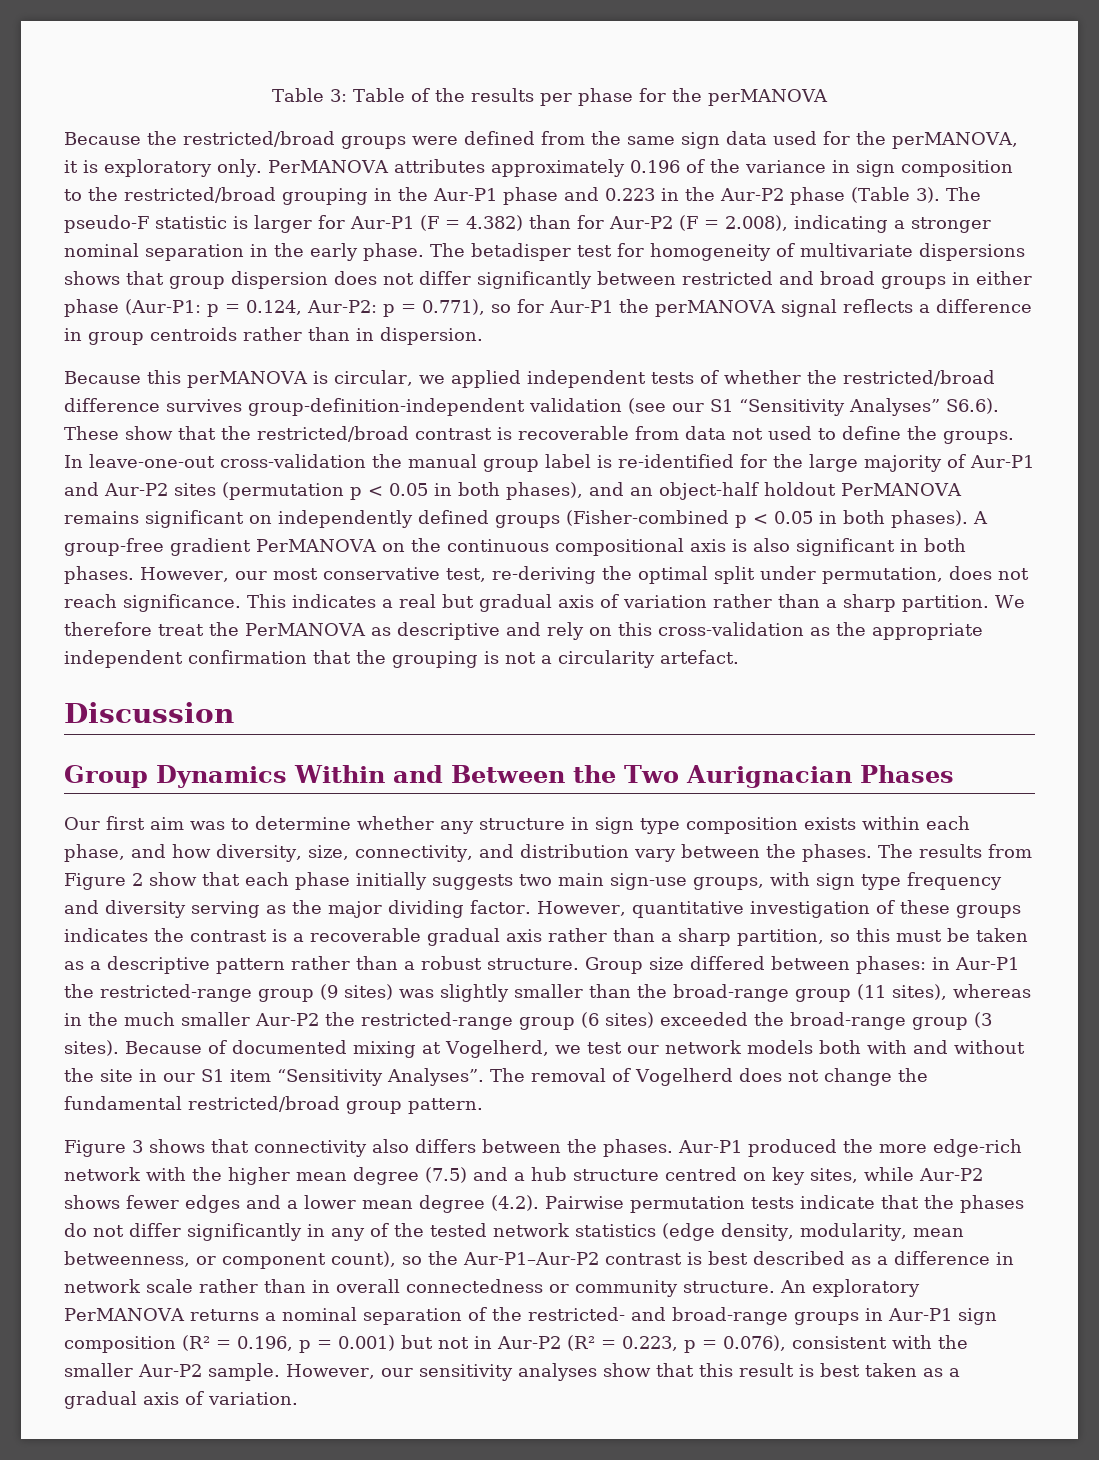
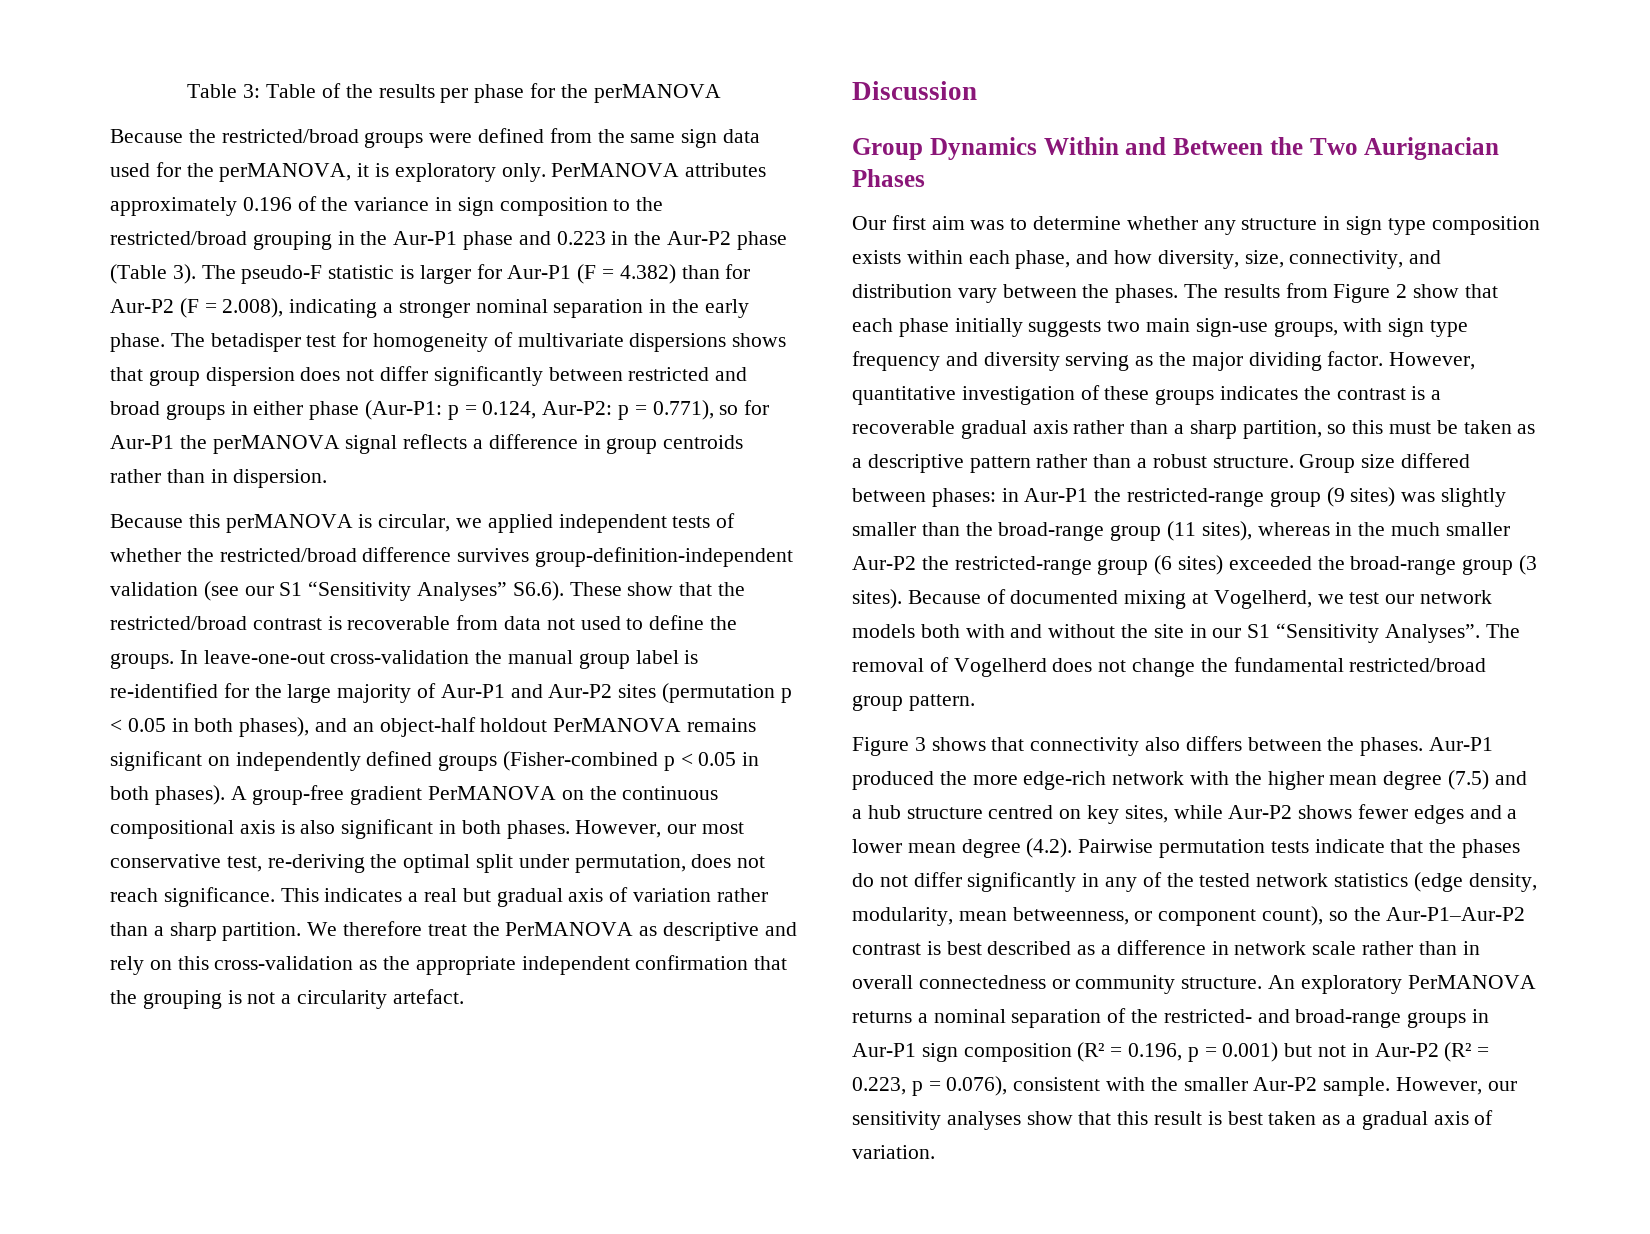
- Because of documented mixing at Vogelherd, we test our network models both with and without the site in our S1 item “Sensitivity Analyses”.
+ Because of documented mixing at Vogelherd, we test our network models both with and without the site in our S1 “Sensitivity Analyses”.

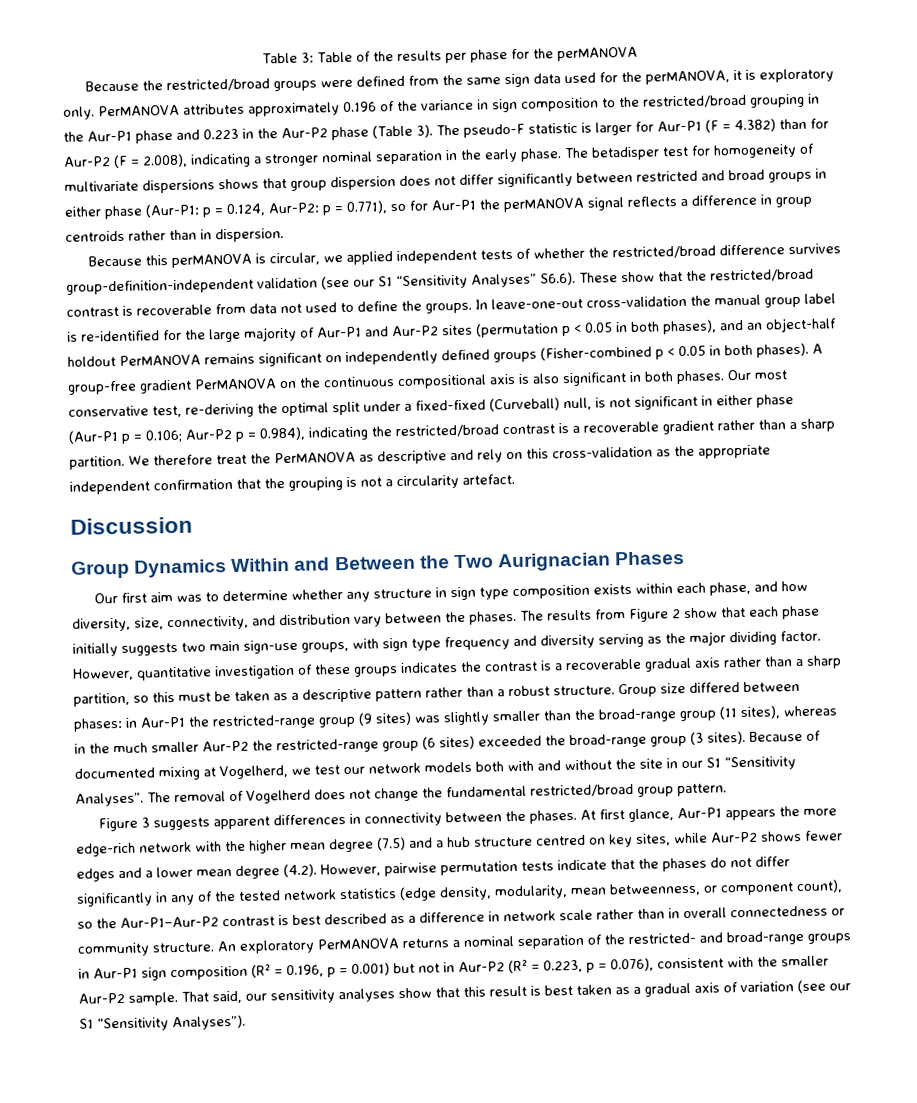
- However, our most conservative test, re-deriving the optimal split under permutation, does not reach significance. This indicates a real but gradual axis of variation rather than a sharp partition.
+ Our most conservative test, re-deriving the optimal split under a fixed-fixed (Curveball) null, is not significant in either phase (Aur-P1 p = 0.106; Aur-P2 p = 0.984), indicating the restricted/broad contrast is a recoverable gradient rather than a sharp partition.
- Figure 3 shows that connectivity also differs between the phases. Aur-P1 produced the more edge-rich network with the higher mean degree (7.5) and a hub structure centred on key sites, while Aur-P2 shows fewer edges and a lower mean degree (4.2). Pairwise permutation tests indicate that the phases do not differ significantly in any of the tested network statistics (edge density, modularity, mean betweenness, or component count), so the Aur-P1–Aur-P2 contrast is best described as a difference in network scale rather than in overall connectedness or community structure.
+ Figure 3 suggests apparent differences in connectivity between the phases. At first glance, Aur-P1 appears the more edge-rich network with the higher mean degree (7.5) and a hub structure centred on key sites, while Aur-P2 shows fewer edges and a lower mean degree (4.2). However, pairwise permutation tests indicate that the phases do not differ significantly in any of the tested network statistics (edge density, modularity, mean betweenness, or component count), so the Aur-P1–Aur-P2 contrast is best described as a difference in network scale rather than in overall connectedness or community structure.
- However, our sensitivity analyses show that this result is best taken as a gradual axis of variation.
+ That said, our sensitivity analyses show that this result is best taken as a gradual axis of variation (see our S1 “Sensitivity Analyses”).

